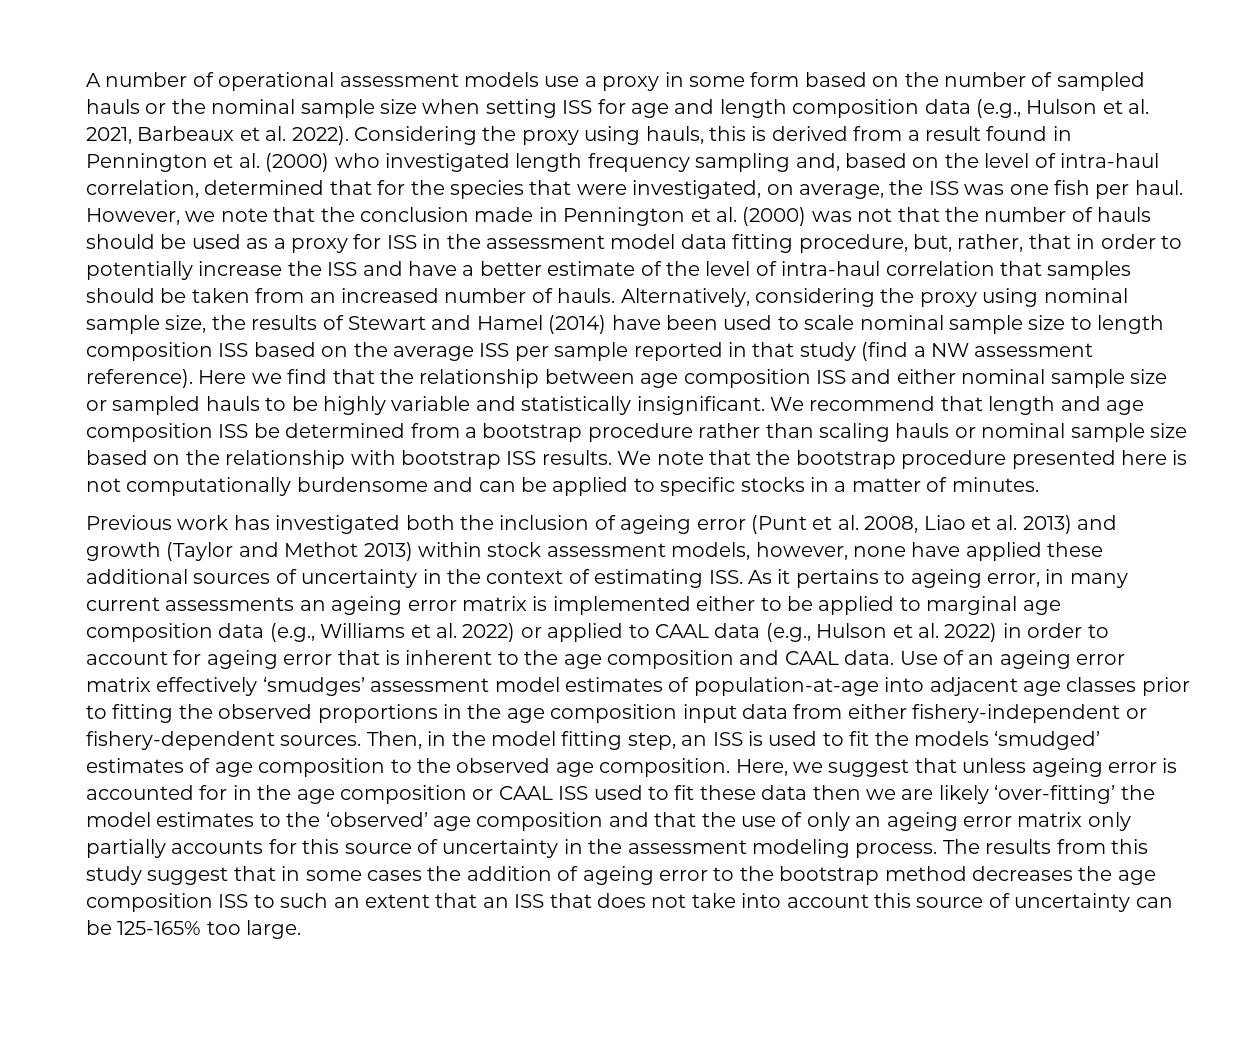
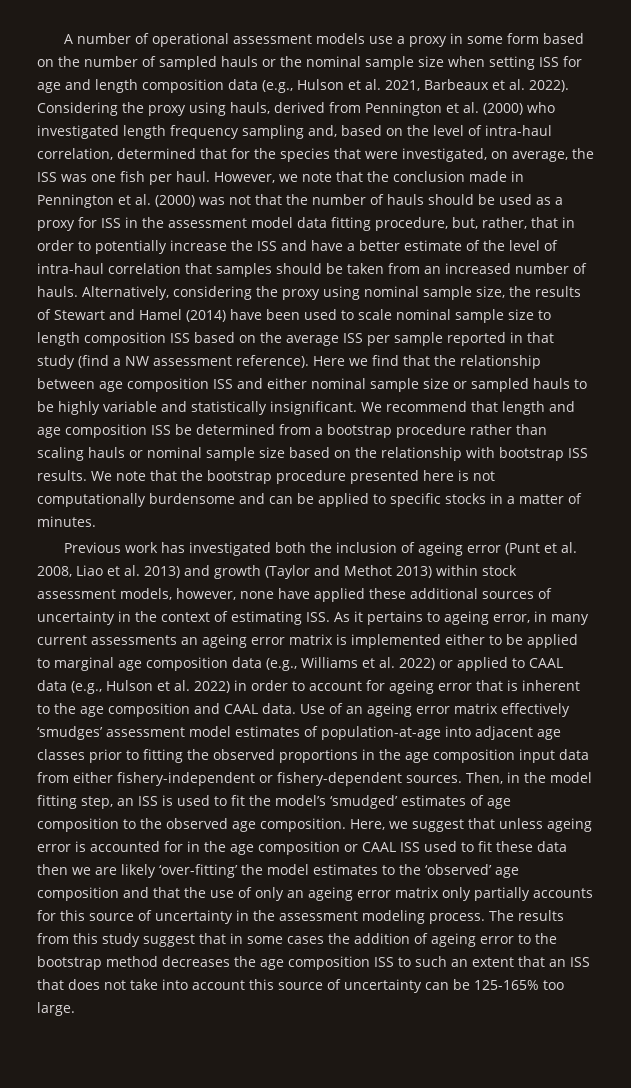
- Considering the proxy using hauls, this is derived from a result found in Pennington et al. (2000) who investigated length frequency sampling and, based on the level of intra-haul correlation, determined that for the species that were investigated, on average, the ISS was one fish per haul.
+ Considering the proxy using hauls, derived from Pennington et al. (2000) who investigated length frequency sampling and, based on the level of intra-haul correlation, determined that for the species that were investigated, on average, the ISS was one fish per haul.
- Then, in the model fitting step, an ISS is used to fit the models ‘smudged’ estimates of age composition to the observed age composition.
+ Then, in the model fitting step, an ISS is used to fit the model’s ‘smudged’ estimates of age composition to the observed age composition.

